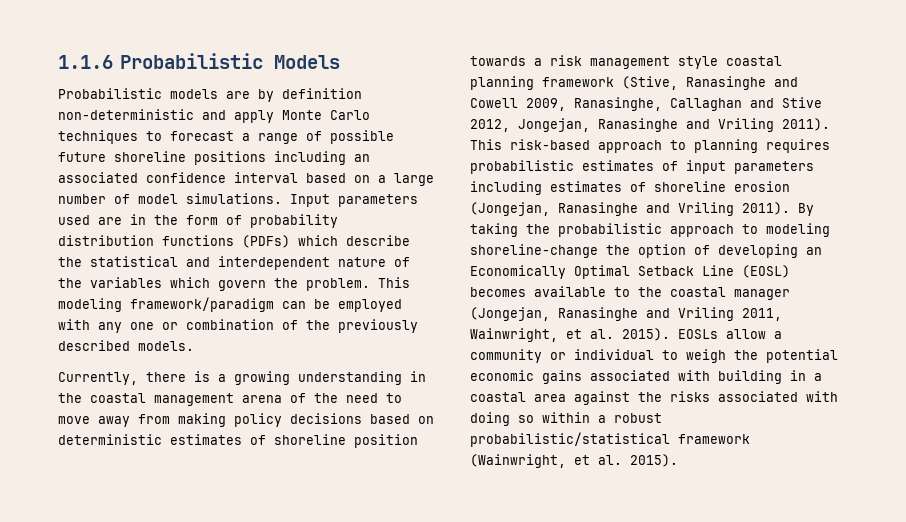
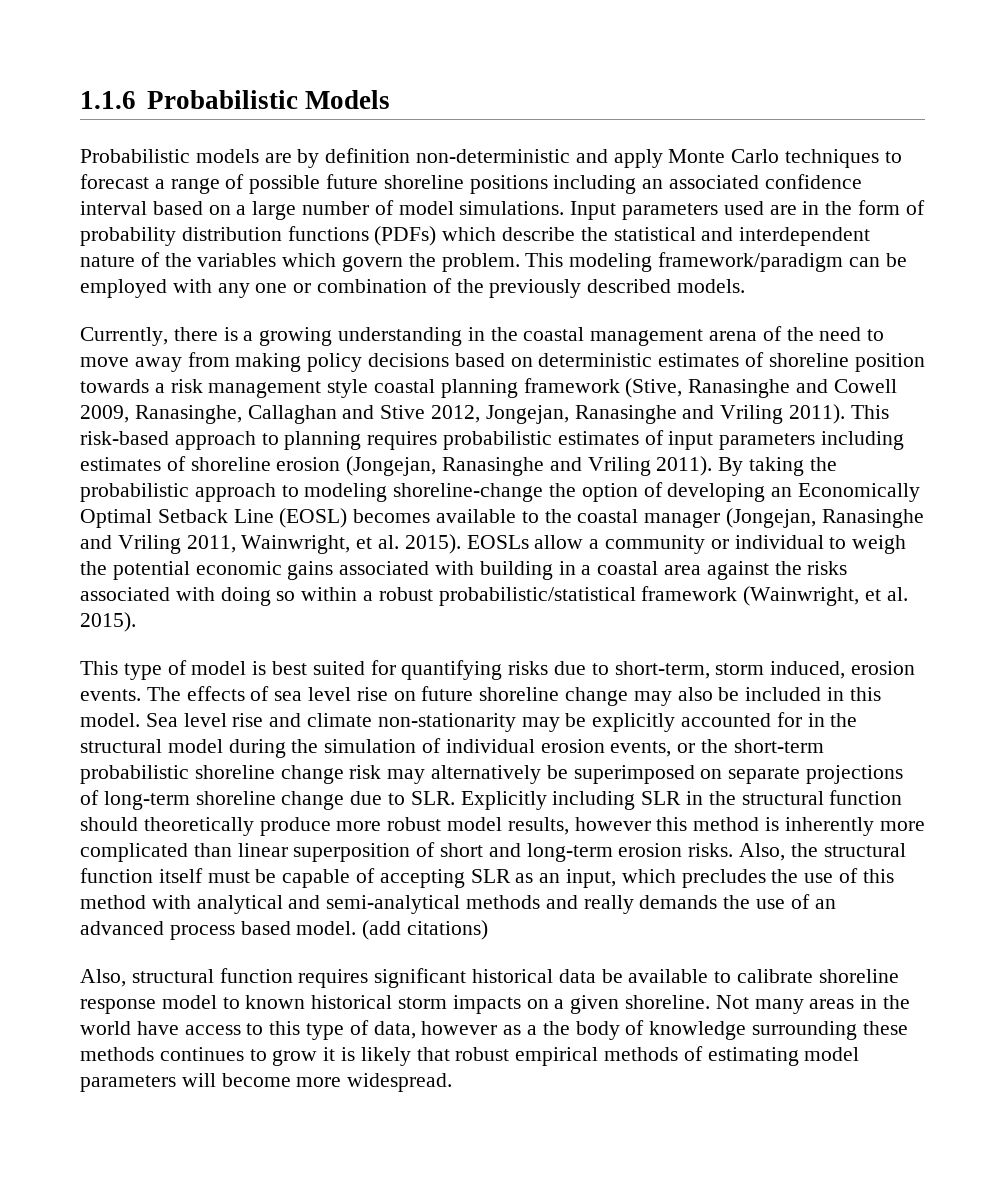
+ This type of model is best suited for quantifying risks due to short-term, storm induced, erosion events. The effects of sea level rise on future shoreline change may also be included in this model. Sea level rise and climate non-stationarity may be explicitly accounted for in the structural model during the simulation of individual erosion events, or the short-term probabilistic shoreline change risk may alternatively be superimposed on separate projections of long-term shoreline change due to SLR. Explicitly including SLR in the structural function should theoretically produce more robust model results, however this method is inherently more complicated than linear superposition of short and long-term erosion risks. Also, the structural function itself must be capable of accepting SLR as an input, which precludes the use of this method with analytical and semi-analytical methods and really demands the use of an advanced process based model. (add citations)
+ Also, structural function requires significant historical data be available to calibrate shoreline response model to known historical storm impacts on a given shoreline. Not many areas in the world have access to this type of data, however as a the body of knowledge surrounding these methods continues to grow it is likely that robust empirical methods of estimating model parameters will become more widespread.

